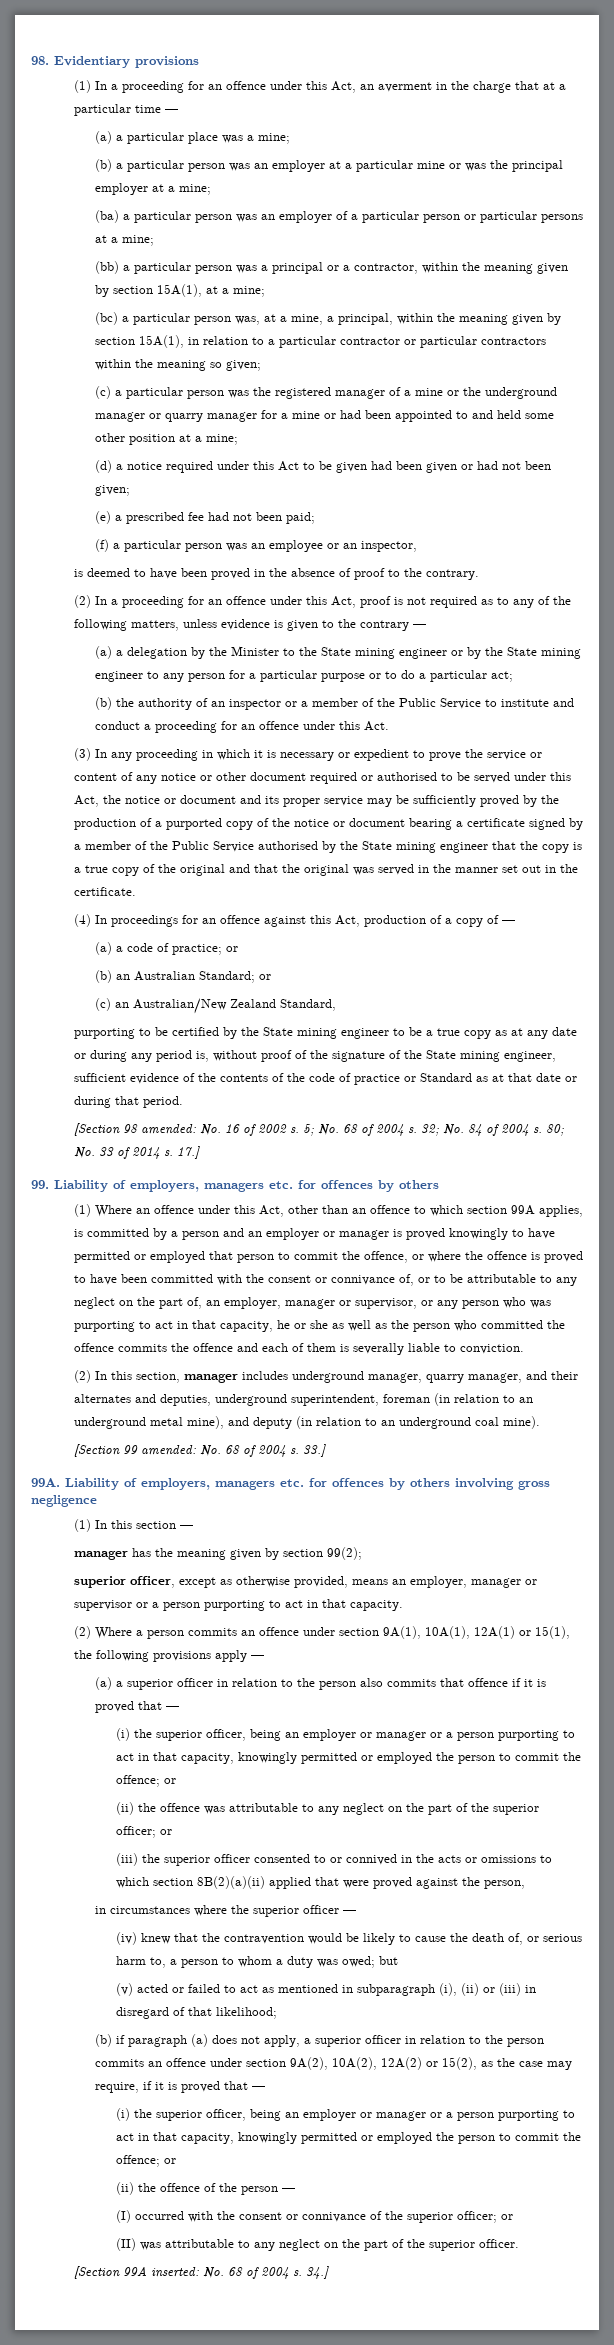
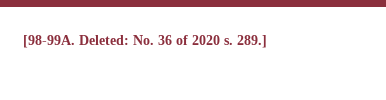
- 98. Evidentiary provisions
- (1) In a proceeding for an offence under this Act, an averment in the charge that at a particular time —
- (a) a particular place was a mine;
- (b) a particular person was an employer at a particular mine or was the principal employer at a mine;
- (ba) a particular person was an employer of a particular person or particular persons at a mine;
- (bb) a particular person was a principal or a contractor, within the meaning given by section 15A(1), at a mine;
- (bc) a particular person was, at a mine, a principal, within the meaning given by section 15A(1), in relation to a particular contractor or particular contractors within the meaning so given;
- (c) a particular person was the registered manager of a mine or the underground manager or quarry manager for a mine or had been appointed to and held some other position at a mine;
- (d) a notice required under this Act to be given had been given or had not been given;
- (e) a prescribed fee had not been paid;
- (f) a particular person was an employee or an inspector,
- is deemed to have been proved in the absence of proof to the contrary.
- (2) In a proceeding for an offence under this Act, proof is not required as to any of the following matters, unless evidence is given to the contrary —
- (a) a delegation by the Minister to the State mining engineer or by the State mining engineer to any person for a particular purpose or to do a particular act;
- (b) the authority of an inspector or a member of the Public Service to institute and conduct a proceeding for an offence under this Act.
- (3) In any proceeding in which it is necessary or expedient to prove the service or content of any notice or other document required or authorised to be served under this Act, the notice or document and its proper service may be sufficiently proved by the production of a purported copy of the notice or document bearing a certificate signed by a member of the Public Service authorised by the State mining engineer that the copy is a true copy of the original and that the original was served in the manner set out in the certificate.
- (4) In proceedings for an offence against this Act, production of a copy of —
- (a) a code of practice; or
- (b) an Australian Standard; or
- (c) an Australian/New Zealand Standard,
- purporting to be certified by the State mining engineer to be a true copy as at any date or during any period is, without proof of the signature of the State mining engineer, sufficient evidence of the contents of the code of practice or Standard as at that date or during that period.
- [Section 98 amended: No. 16 of 2002 s. 5; No. 68 of 2004 s. 32; No. 84 of 2004 s. 80; No. 33 of 2014 s. 17.]
- 99. Liability of employers, managers etc. for offences by others
- (1) Where an offence under this Act, other than an offence to which section 99A applies, is committed by a person and an employer or manager is proved knowingly to have permitted or employed that person to commit the offence, or where the offence is proved to have been committed with the consent or connivance of, or to be attributable to any neglect on the part of, an employer, manager or supervisor, or any person who was purporting to act in that capacity, he or she as well as the person who committed the offence commits the offence and each of them is severally liable to conviction.
- (2) In this section, manager includes underground manager, quarry manager, and their alternates and deputies, underground superintendent, foreman (in relation to an underground metal mine), and deputy (in relation to an underground coal mine).
- [Section 99 amended: No. 68 of 2004 s. 33.]
- 99A. Liability of employers, managers etc. for offences by others involving gross negligence
- (1) In this section —
- manager has the meaning given by section 99(2);
- superior officer, except as otherwise provided, means an employer, manager or supervisor or a person purporting to act in that capacity.
- (2) Where a person commits an offence under section 9A(1), 10A(1), 12A(1) or 15(1), the following provisions apply —
- (a) a superior officer in relation to the person also commits that offence if it is proved that —
- (i) the superior officer, being an employer or manager or a person purporting to act in that capacity, knowingly permitted or employed the person to commit the offence; or
- (ii) the offence was attributable to any neglect on the part of the superior officer; or
- (iii) the superior officer consented to or connived in the acts or omissions to which section 8B(2)(a)(ii) applied that were proved against the person,
- in circumstances where the superior officer —
- (iv) knew that the contravention would be likely to cause the death of, or serious harm to, a person to whom a duty was owed; but
- (v) acted or failed to act as mentioned in subparagraph (i), (ii) or (iii) in disregard of that likelihood;
- (b) if paragraph (a) does not apply, a superior officer in relation to the person commits an offence under section 9A(2), 10A(2), 12A(2) or 15(2), as the case may require, if it is proved that —
- (i) the superior officer, being an employer or manager or a person purporting to act in that capacity, knowingly permitted or employed the person to commit the offence; or
- (ii) the offence of the person —
- (I) occurred with the consent or connivance of the superior officer; or
- (II) was attributable to any neglect on the part of the superior officer.
- [Section 99A inserted: No. 68 of 2004 s. 34.]
+ [98-99A. Deleted: No. 36 of 2020 s. 289.]

